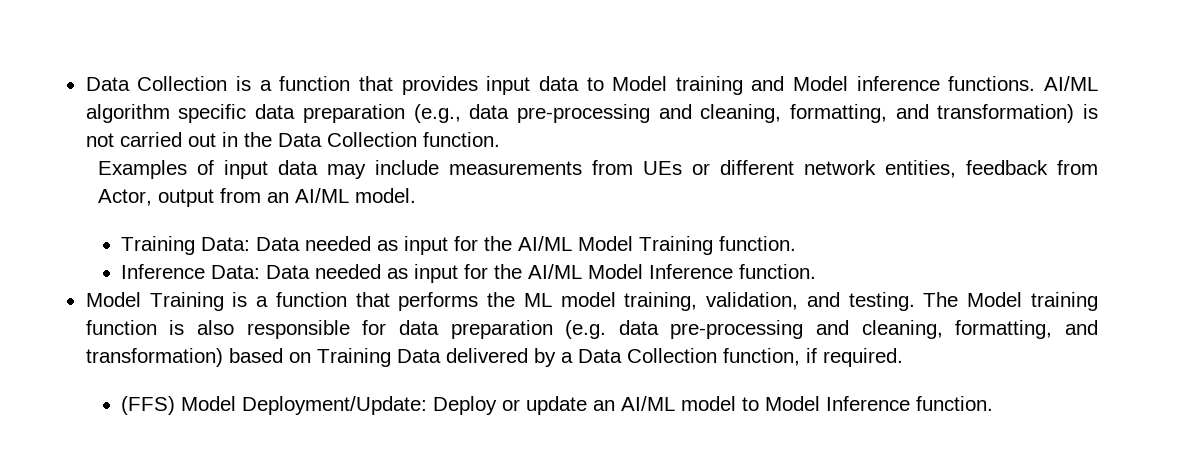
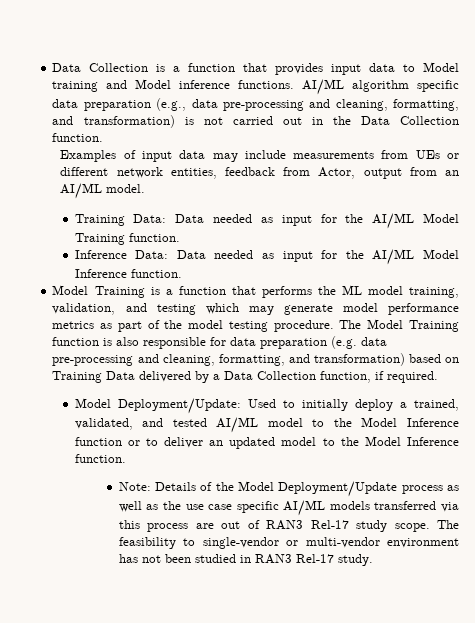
- Model Training is a function that performs the ML model training, validation, and testing.
+ Model Training is a function that performs the ML model training, validation, and testing which may generate model performance metrics as part of the model testing procedure.
- The Model training function is also responsible for data preparation (e.g. data pre-processing and cleaning, formatting, and transformation) based on Training Data delivered by a Data Collection function, if required.
+ The Model Training function is also responsible for data preparation (e.g. data pre-processing and cleaning, formatting, and transformation) based on Training Data delivered by a Data Collection function, if required.
- (FFS) Model Deployment/Update: Deploy or update an AI/ML model to Model Inference function.
+ Model Deployment/Update: Used to initially deploy a trained, validated, and tested AI/ML model to the Model Inference function or to deliver an updated model to the Model Inference function.
+ Note: Details of the Model Deployment/Update process as well as the use case specific AI/ML models transferred via this process are out of RAN3 Rel-17 study scope. The feasibility to single-vendor or multi-vendor environment has not been studied in RAN3 Rel-17 study.

